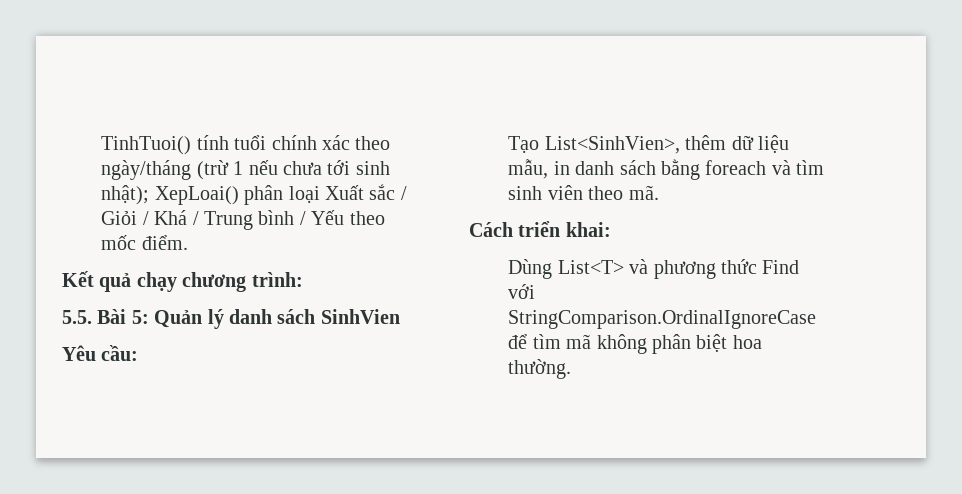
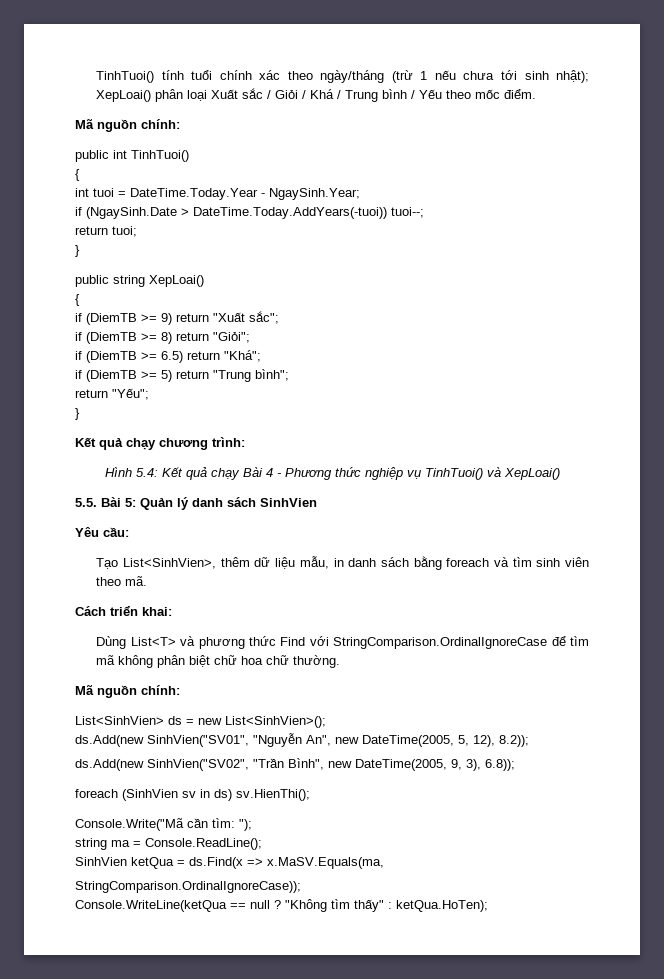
  TinhTuoi() tính tuổi chính xác theo ngày/tháng (trừ 1 nếu chưa tới sinh nhật); XepLoai() phân loại Xuất sắc / Giỏi / Khá / Trung bình / Yếu theo mốc điểm.
+ Mã nguồn chính:
+ public int TinhTuoi()
+ {
+ int tuoi = DateTime.Today.Year - NgaySinh.Year;
+ if (NgaySinh.Date > DateTime.Today.AddYears(-tuoi)) tuoi--;
+ return tuoi;
+ }
+ public string XepLoai()
+ {
+ if (DiemTB >= 9) return "Xuất sắc";
+ if (DiemTB >= 8) return "Giỏi";
+ if (DiemTB >= 6.5) return "Khá";
+ if (DiemTB >= 5) return "Trung bình";
+ return "Yếu";
+ }
+ Hình 5.4: Kết quả chạy Bài 4 - Phương thức nghiệp vụ TinhTuoi() và XepLoai()
- Dùng List<T> và phương thức Find với StringComparison.OrdinalIgnoreCase để tìm mã không phân biệt hoa thường.
+ Dùng List<T> và phương thức Find với StringComparison.OrdinalIgnoreCase để tìm mã không phân biệt chữ hoa chữ thường.
+ Mã nguồn chính:
+ List<SinhVien> ds = new List<SinhVien>();
+ ds.Add(new SinhVien("SV01", "Nguyễn An", new DateTime(2005, 5, 12), 8.2));
+ ds.Add(new SinhVien("SV02", "Trần Bình", new DateTime(2005, 9, 3), 6.8));
+ foreach (SinhVien sv in ds) sv.HienThi();
+ Console.Write("Mã cần tìm: ");
+ string ma = Console.ReadLine();
+ SinhVien ketQua = ds.Find(x => x.MaSV.Equals(ma,
+ StringComparison.OrdinalIgnoreCase));
+ Console.WriteLine(ketQua == null ? "Không tìm thấy" : ketQua.HoTen);

